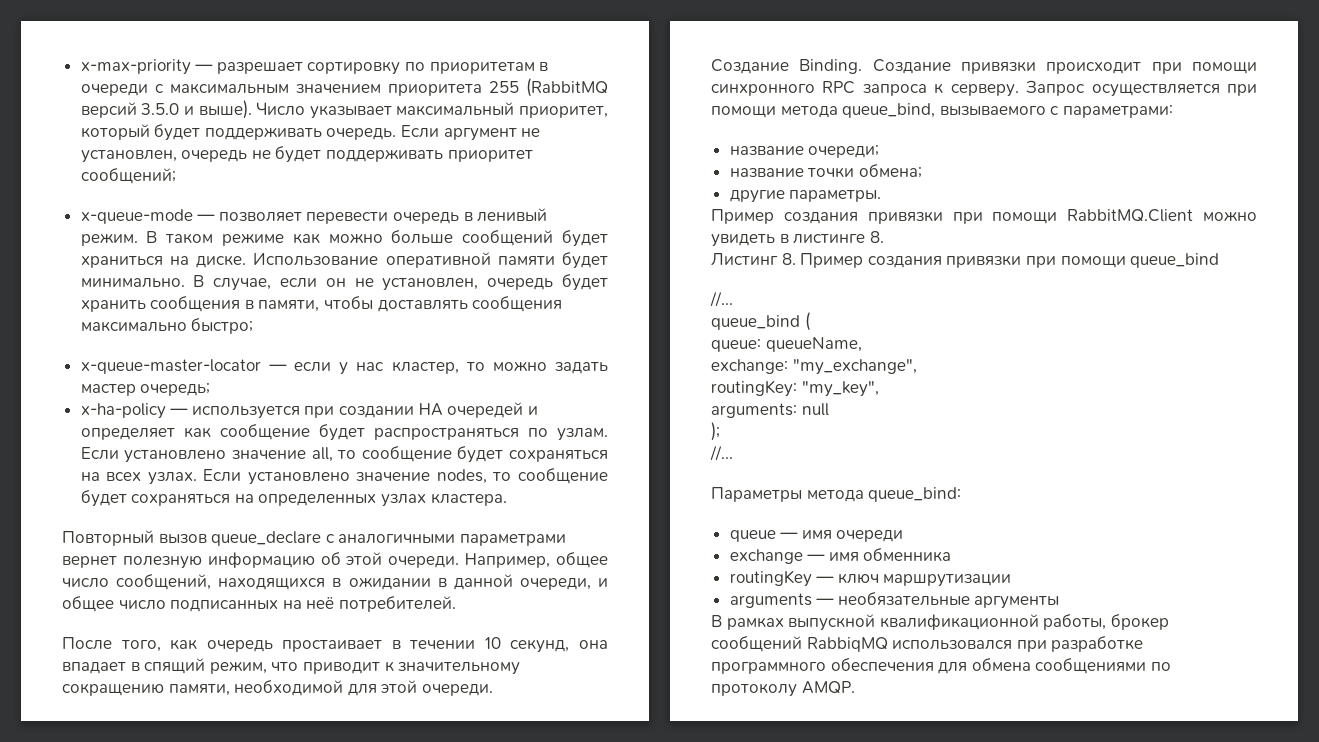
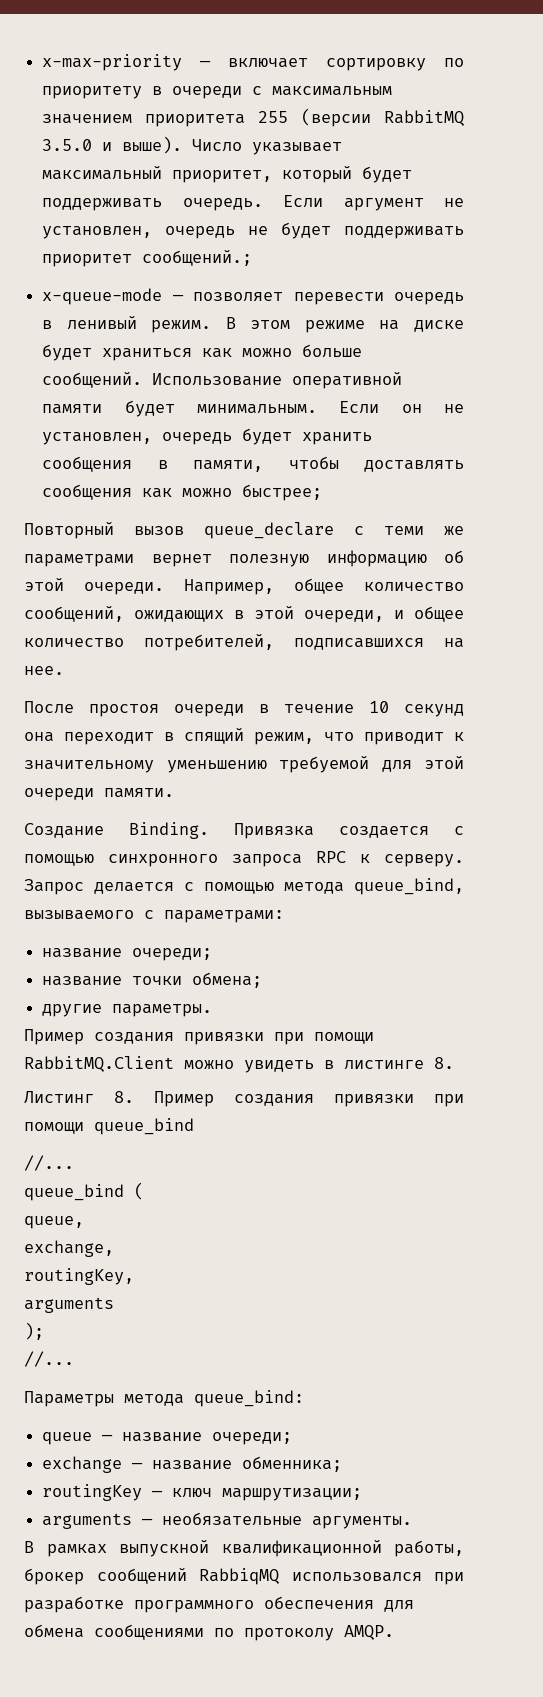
- x-max-priority — разрешает сортировку по приоритетам в очереди с максимальным значением приоритета 255 (RabbitMQ версий 3.5.0 и выше).
+ x-max-priority — включает сортировку по приоритету в очереди с максимальным значением приоритета 255 (версии RabbitMQ 3.5.0 и выше).
- Если аргумент не установлен, очередь не будет поддерживать приоритет сообщений;
+ Если аргумент не установлен, очередь не будет поддерживать приоритет сообщений.;
- В таком режиме как можно больше сообщений будет храниться на диске. Использование оперативной памяти будет минимально. В случае, если он не установлен, очередь будет хранить сообщения в памяти, чтобы доставлять сообщения максимально быстро;
- x-queue-master-locator — если у нас кластер, то можно задать мастер очередь;
- x-ha-policy — используется при создании HA очередей и определяет как сообщение будет распространяться по узлам. Если установлено значение all, то сообщение будет сохраняться на всех узлах. Если установлено значение nodes, то сообщение будет сохраняться на определенных узлах кластера.
+ В этом режиме на диске будет храниться как можно больше сообщений. Использование оперативной памяти будет минимальным. Если он не установлен, очередь будет хранить сообщения в памяти, чтобы доставлять сообщения как можно быстрее;
- Повторный вызов queue_declare с аналогичными параметрами вернет полезную информацию об этой очереди.
+ Повторный вызов queue_declare с теми же параметрами вернет полезную информацию об этой очереди.
- Например, общее число сообщений, находящихся в ожидании в данной очереди, и общее число подписанных на неё потребителей.
- После того, как очередь простаивает в течении 10 секунд, она впадает в спящий режим, что приводит к значительному сокращению памяти, необходимой для этой очереди.
- Создание Binding. Создание привязки происходит при помощи синхронного RPC запроса к серверу. Запрос осуществляется при помощи метода queue_bind, вызываемого с параметрами:
+ Например, общее количество сообщений, ожидающих в этой очереди, и общее количество потребителей, подписавшихся на нее.
+ После простоя очереди в течение 10 секунд она переходит в спящий режим, что приводит к значительному уменьшению требуемой для этой очереди памяти.
+ Создание Binding. Привязка создается с помощью синхронного запроса RPC к серверу. Запрос делается с помощью метода queue_bind, вызываемого с параметрами:
- queue: queueName,
- exchange: "my_exchange",
- routingKey: "my_key",
- arguments: null
+ queue,
+ exchange,
+ routingKey,
+ arguments
- queue — имя очереди
+ queue — название очереди;
- exchange — имя обменника
+ exchange — название обменника;
- routingKey — ключ маршрутизации
+ routingKey — ключ маршрутизации;
- arguments — необязательные аргументы
+ arguments — необязательные аргументы.

